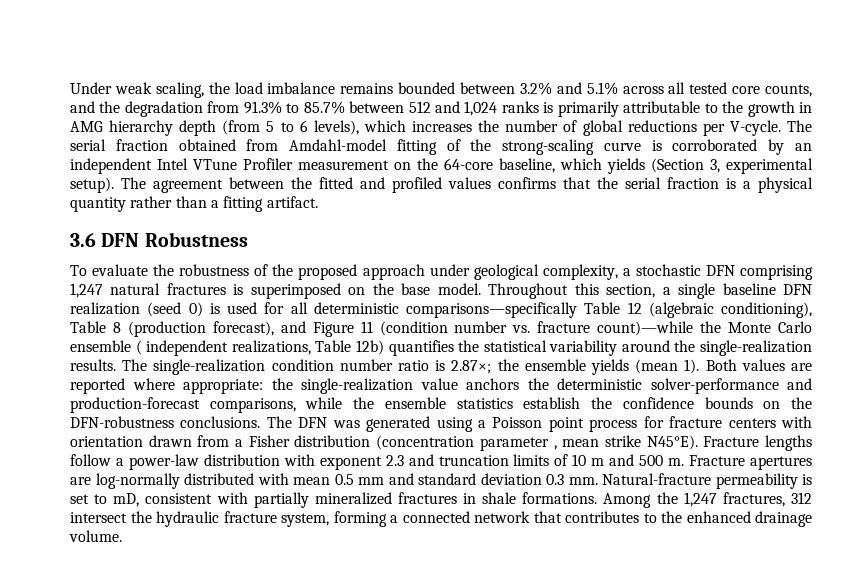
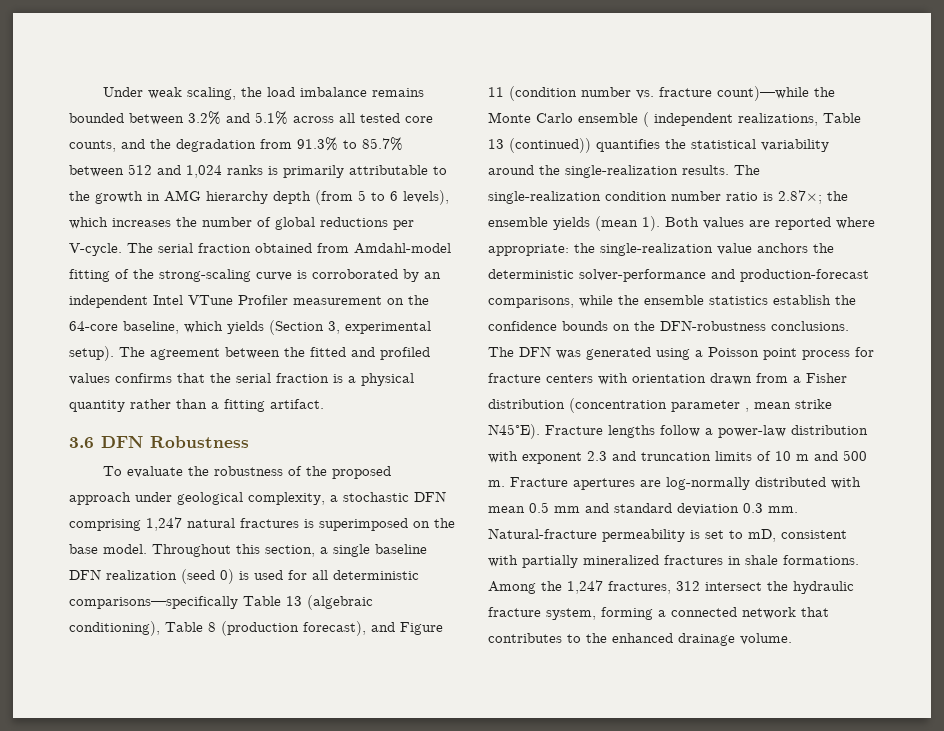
- Throughout this section, a single baseline DFN realization (seed 0) is used for all deterministic comparisons—specifically Table 12 (algebraic conditioning), Table 8 (production forecast), and Figure 11 (condition number vs. fracture count)—while the Monte Carlo ensemble ( independent realizations, Table 12b) quantifies the statistical variability around the single-realization results.
+ Throughout this section, a single baseline DFN realization (seed 0) is used for all deterministic comparisons—specifically Table 13 (algebraic conditioning), Table 8 (production forecast), and Figure 11 (condition number vs. fracture count)—while the Monte Carlo ensemble ( independent realizations, Table 13 (continued)) quantifies the statistical variability around the single-realization results.

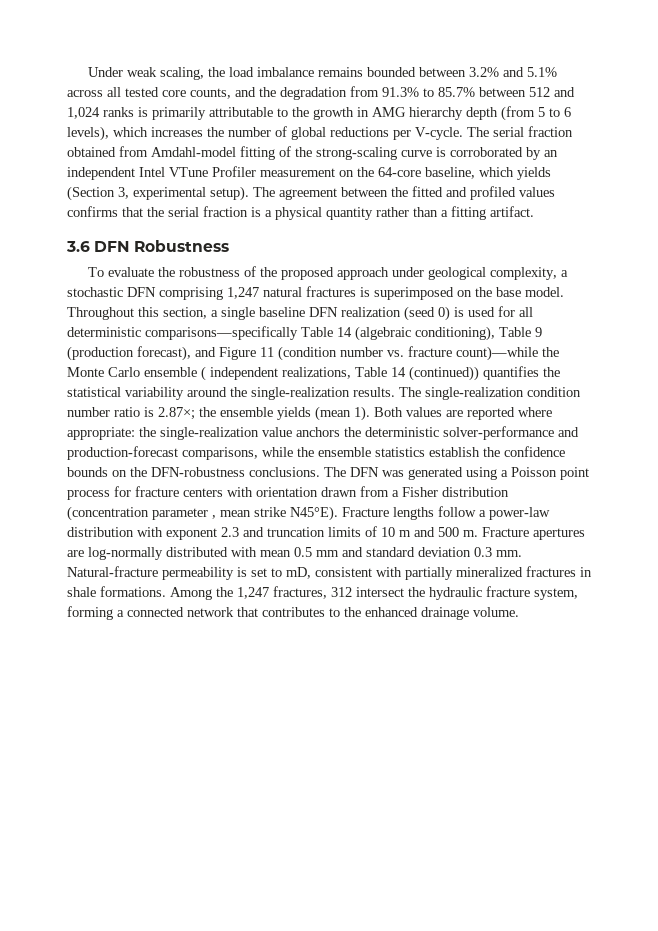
- Throughout this section, a single baseline DFN realization (seed 0) is used for all deterministic comparisons—specifically Table 13 (algebraic conditioning), Table 8 (production forecast), and Figure 11 (condition number vs. fracture count)—while the Monte Carlo ensemble ( independent realizations, Table 13 (continued)) quantifies the statistical variability around the single-realization results.
+ Throughout this section, a single baseline DFN realization (seed 0) is used for all deterministic comparisons—specifically Table 14 (algebraic conditioning), Table 9 (production forecast), and Figure 11 (condition number vs. fracture count)—while the Monte Carlo ensemble ( independent realizations, Table 14 (continued)) quantifies the statistical variability around the single-realization results.

